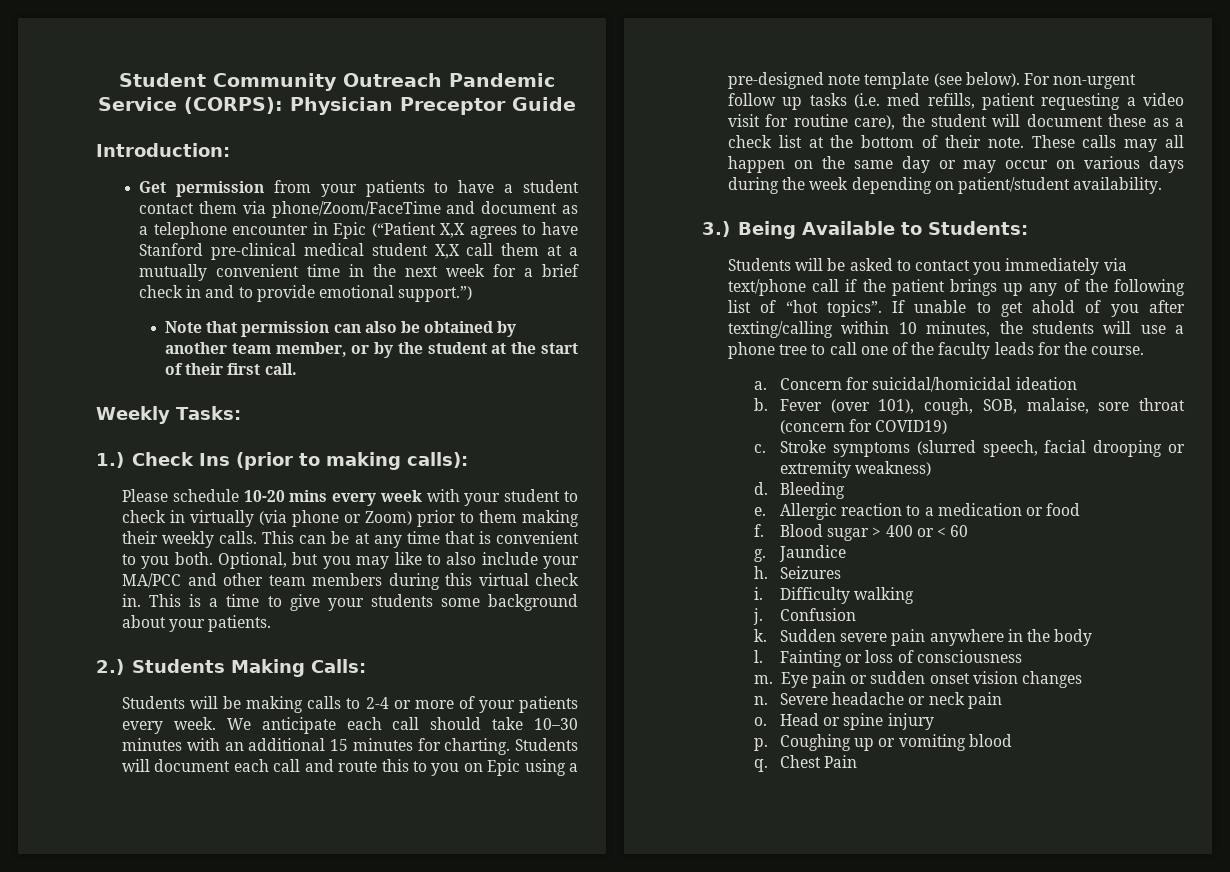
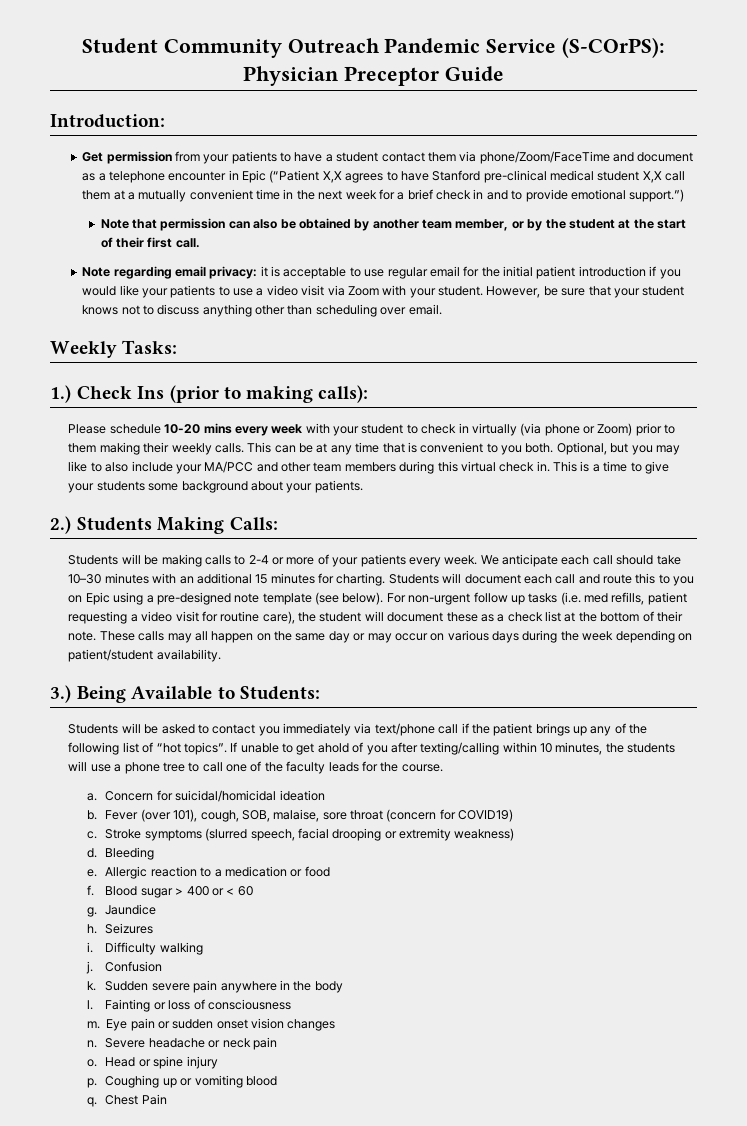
- Student Community Outreach Pandemic Service (CORPS): Physician Preceptor Guide
+ Student Community Outreach Pandemic Service (S-COrPS): Physician Preceptor Guide
+ Note regarding email privacy: it is acceptable to use regular email for the initial patient introduction if you would like your patients to use a video visit via Zoom with your student. However, be sure that your student knows not to discuss anything other than scheduling over email.

